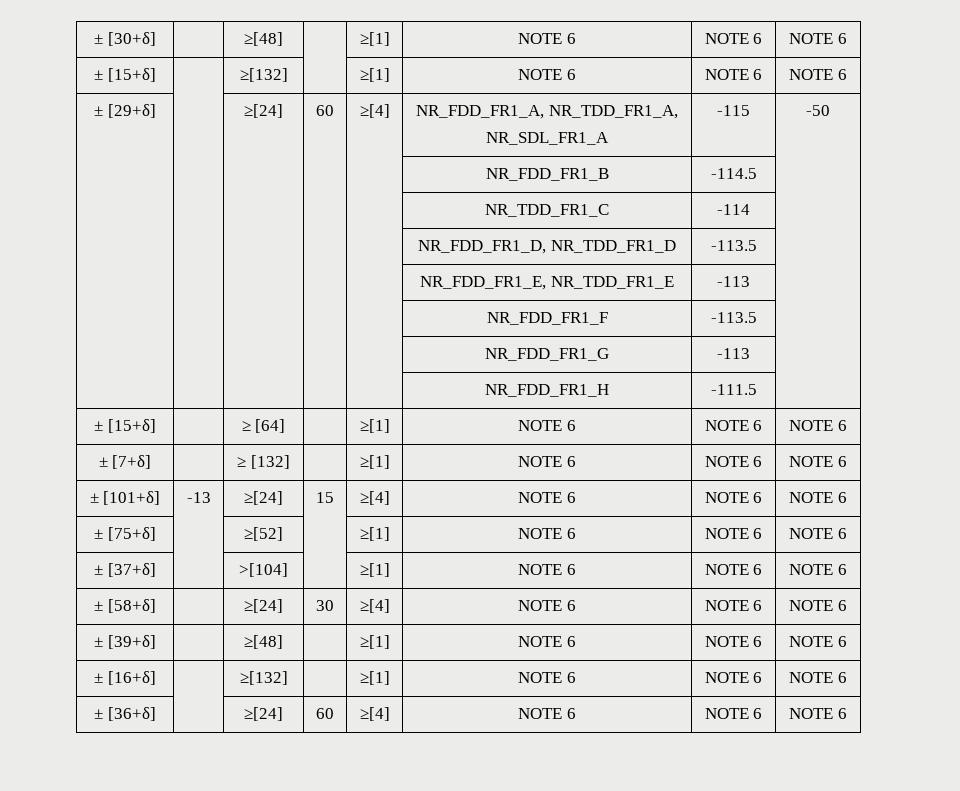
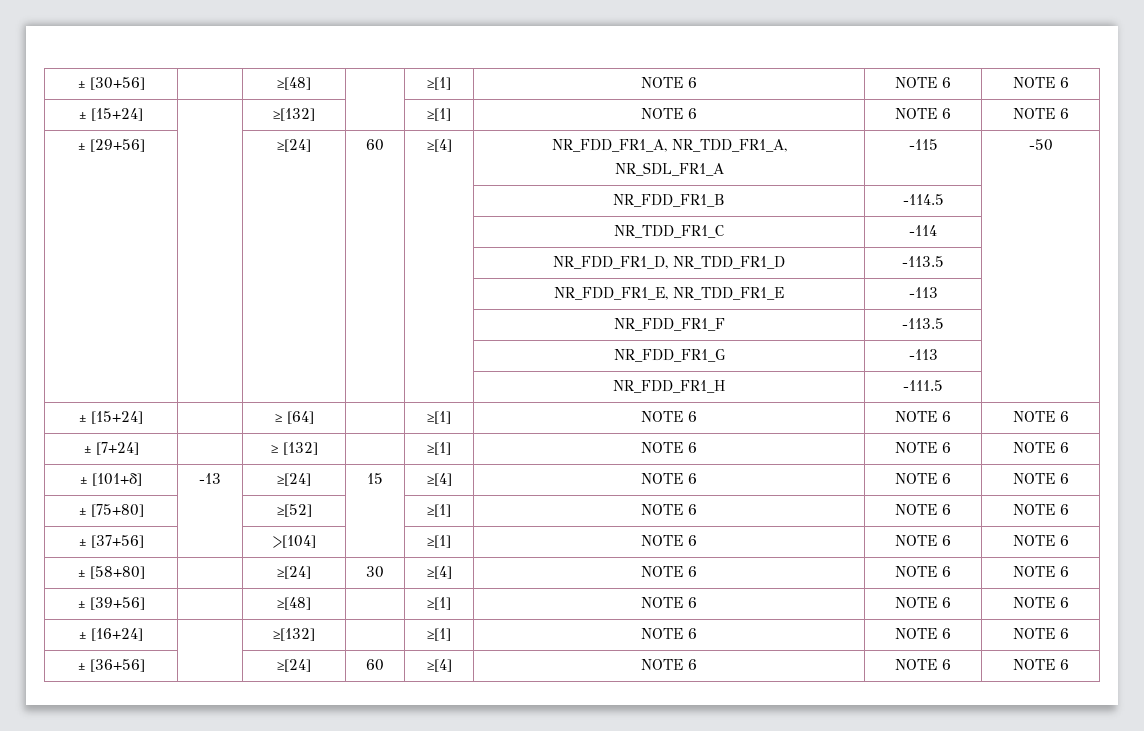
- ± [30+δ] | | ≥[48] | | ≥[1] | NOTE 6 | NOTE 6 | NOTE 6
- ± [15+δ] | | ≥[132] | | ≥[1] | NOTE 6 | NOTE 6 | NOTE 6
- ± [29+δ] | | ≥[24] | 60 | ≥[4] | NR_FDD_FR1_A, NR_TDD_FR1_A,
+ ± [30+56] | | ≥[48] | | ≥[1] | NOTE 6 | NOTE 6 | NOTE 6
+ ± [15+24] | | ≥[132] | | ≥[1] | NOTE 6 | NOTE 6 | NOTE 6
+ ± [29+56] | | ≥[24] | 60 | ≥[4] | NR_FDD_FR1_A, NR_TDD_FR1_A,
- ± [15+δ] | | ≥ [64] | | ≥[1] | NOTE 6 | NOTE 6 | NOTE 6
+ ± [15+24] | | ≥ [64] | | ≥[1] | NOTE 6 | NOTE 6 | NOTE 6
- ± [7+δ] | | ≥ [132] | | ≥[1] | NOTE 6 | NOTE 6 | NOTE 6
+ ± [7+24] | | ≥ [132] | | ≥[1] | NOTE 6 | NOTE 6 | NOTE 6
- ± [75+δ] | | ≥[52] | | ≥[1] | NOTE 6 | NOTE 6 | NOTE 6
+ ± [75+80] | | ≥[52] | | ≥[1] | NOTE 6 | NOTE 6 | NOTE 6
- ± [37+δ] | | >[104] | | ≥[1] | NOTE 6 | NOTE 6 | NOTE 6
+ ± [37+56] | | >[104] | | ≥[1] | NOTE 6 | NOTE 6 | NOTE 6
- ± [58+δ] | | ≥[24] | 30 | ≥[4] | NOTE 6 | NOTE 6 | NOTE 6
+ ± [58+80] | | ≥[24] | 30 | ≥[4] | NOTE 6 | NOTE 6 | NOTE 6
- ± [39+δ] | | ≥[48] | | ≥[1] | NOTE 6 | NOTE 6 | NOTE 6
- ± [16+δ] | | ≥[132] | | ≥[1] | NOTE 6 | NOTE 6 | NOTE 6
- ± [36+δ] | | ≥[24] | 60 | ≥[4] | NOTE 6 | NOTE 6 | NOTE 6
+ ± [39+56] | | ≥[48] | | ≥[1] | NOTE 6 | NOTE 6 | NOTE 6
+ ± [16+24] | | ≥[132] | | ≥[1] | NOTE 6 | NOTE 6 | NOTE 6
+ ± [36+56] | | ≥[24] | 60 | ≥[4] | NOTE 6 | NOTE 6 | NOTE 6

